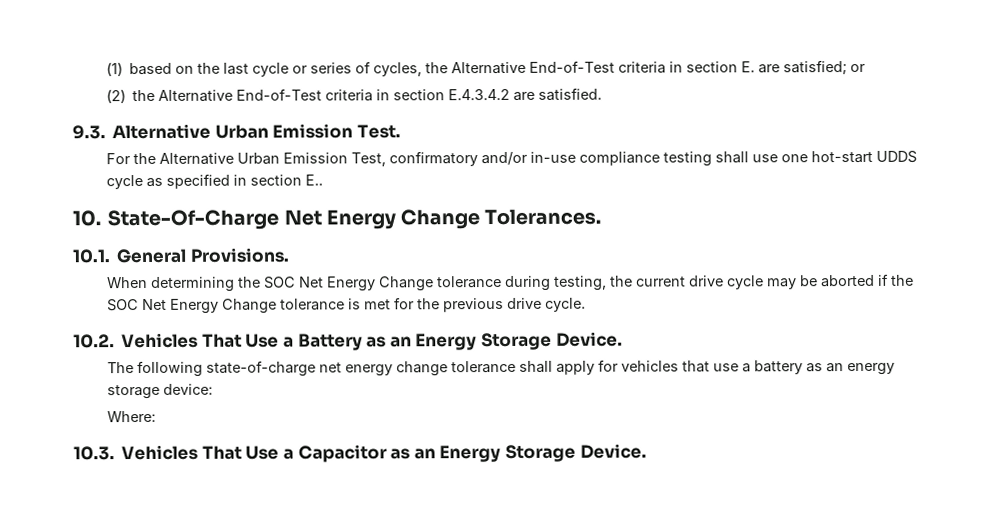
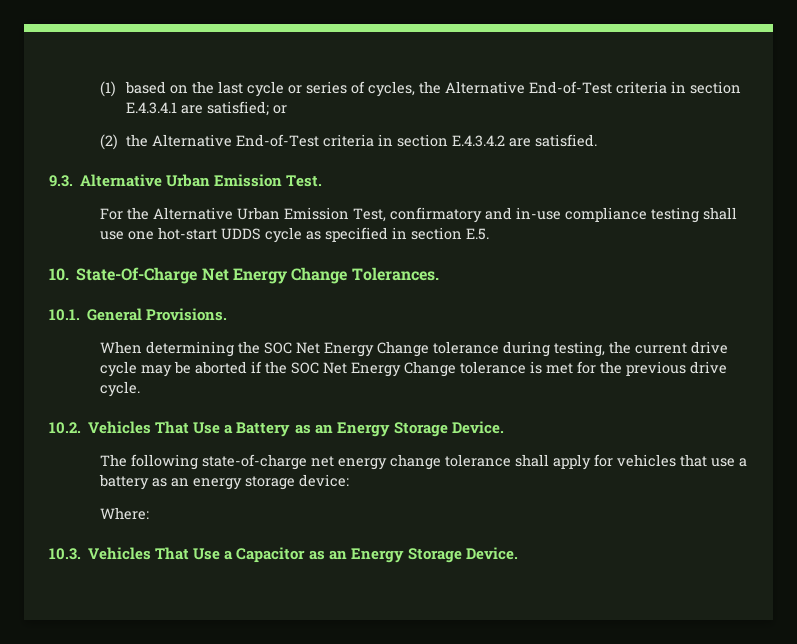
- (1) based on the last cycle or series of cycles, the Alternative End-of-Test criteria in section E. are satisfied; or
+ (1) based on the last cycle or series of cycles, the Alternative End-of-Test criteria in section E.4.3.4.1 are satisfied; or
- For the Alternative Urban Emission Test, confirmatory and/or in-use compliance testing shall use one hot-start UDDS cycle as specified in section E..
+ For the Alternative Urban Emission Test, confirmatory and in-use compliance testing shall use one hot-start UDDS cycle as specified in section E.5.

